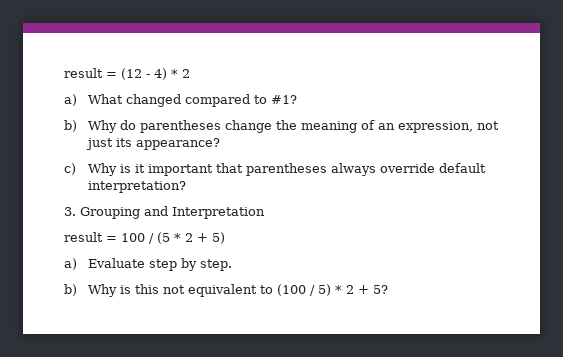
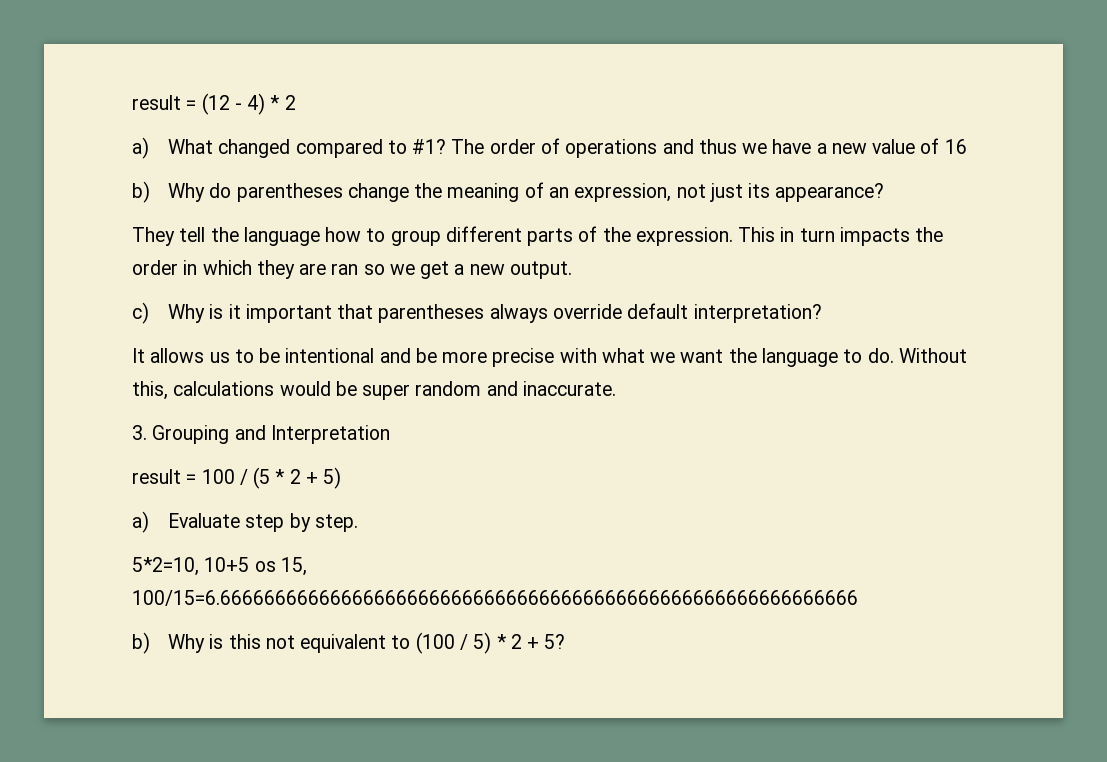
+ The order of operations and thus we have a new value of 16
+ They tell the language how to group different parts of the expression. This in turn impacts the order in which they are ran so we get a new output.
+ It allows us to be intentional and be more precise with what we want the language to do. Without this, calculations would be super random and inaccurate.
+ 5*2=10, 10+5 os 15, 100/15=6.6666666666666666666666666666666666666666666666666666666666

